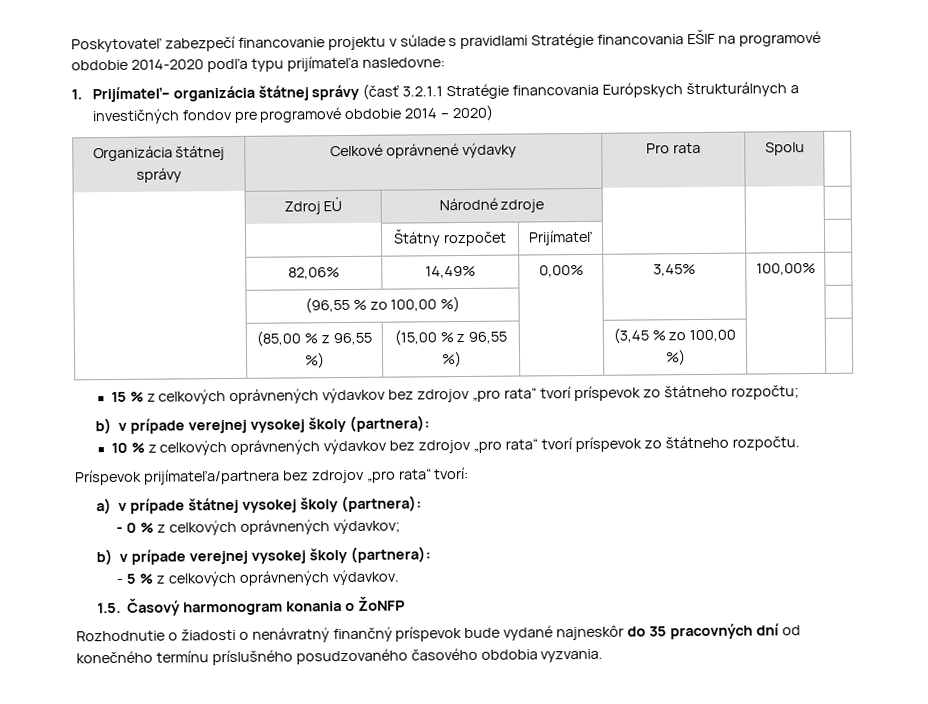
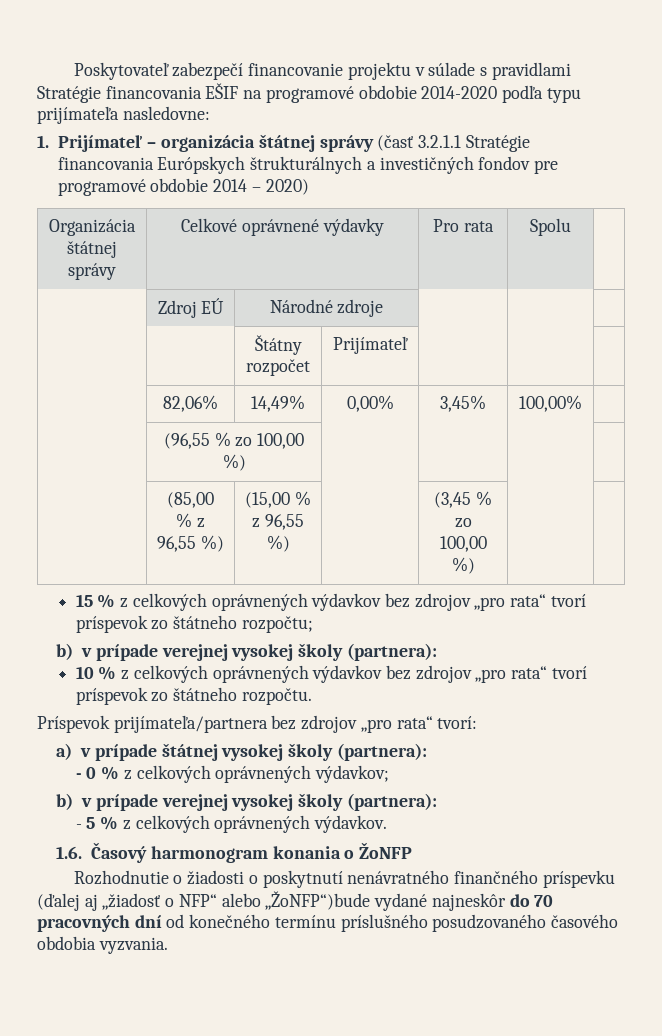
- 1. Prijímateľ– organizácia štátnej správy (časť 3.2.1.1 Stratégie financovania Európskych štrukturálnych a investičných fondov pre programové obdobie 2014 – 2020)
+ 1. Prijímateľ – organizácia štátnej správy (časť 3.2.1.1 Stratégie financovania Európskych štrukturálnych a investičných fondov pre programové obdobie 2014 – 2020)
- 1.5. Časový harmonogram konania o ŽoNFP
+ 1.6. Časový harmonogram konania o ŽoNFP
- Rozhodnutie o žiadosti o nenávratný finančný príspevok bude vydané najneskôr do 35 pracovných dní od konečného termínu príslušného posudzovaného časového obdobia vyzvania.
+ Rozhodnutie o žiadosti o poskytnutí nenávratného finančného príspevku (ďalej aj „žiadosť o NFP“ alebo „ŽoNFP“)bude vydané najneskôr do 70 pracovných dní od konečného termínu príslušného posudzovaného časového obdobia vyzvania.

